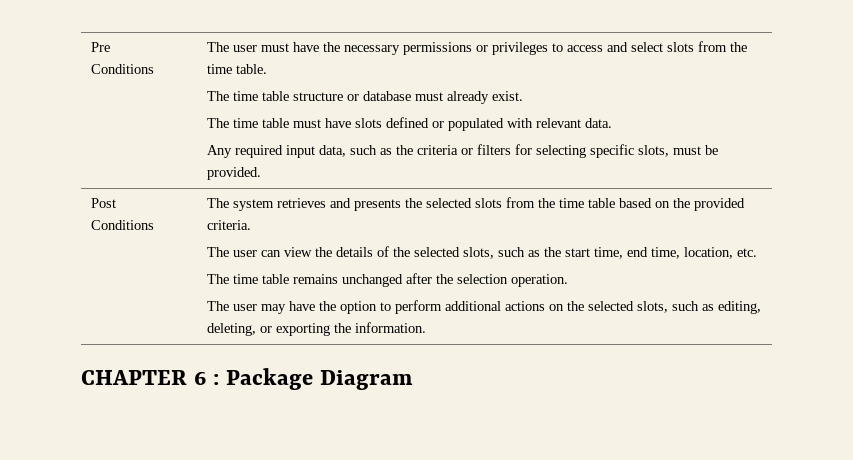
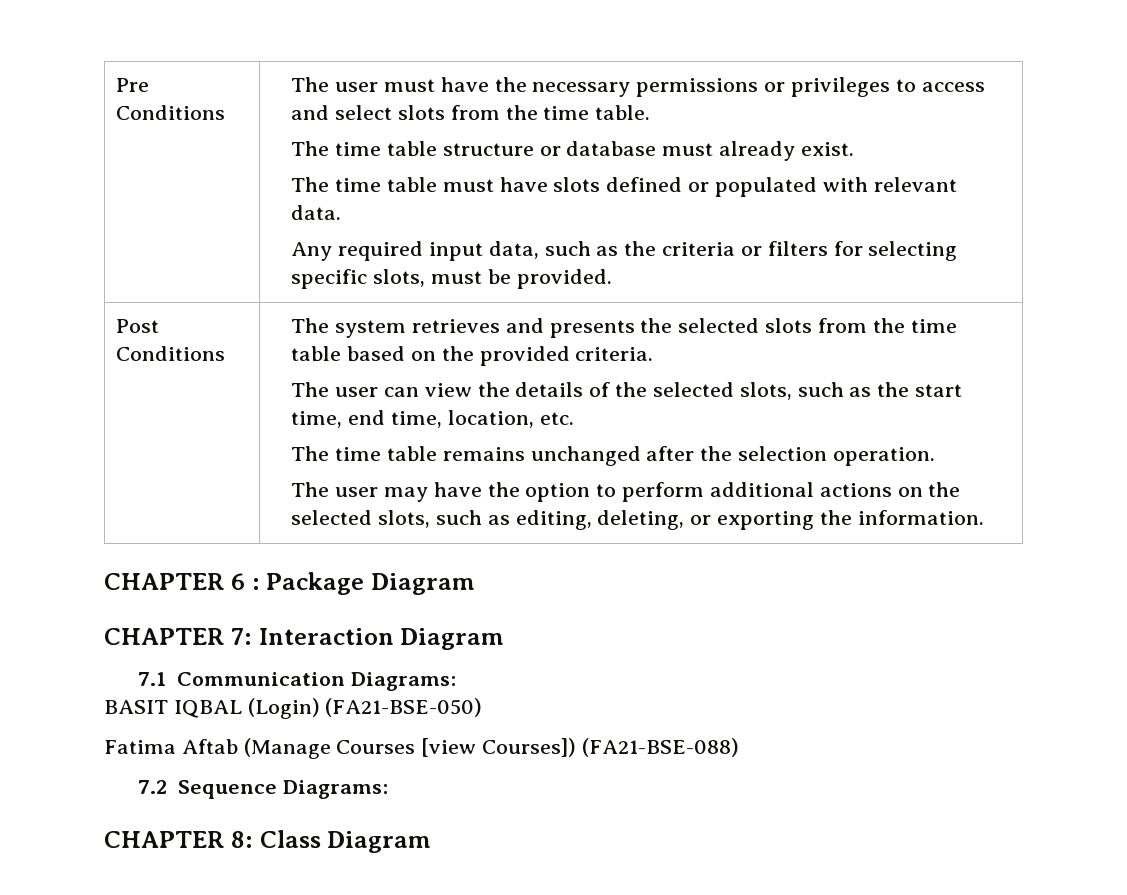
+ CHAPTER 7: Interaction Diagram
+ 7.1 Communication Diagrams:
+ BASIT IQBAL (Login) (FA21-BSE-050)
+ Fatima Aftab (Manage Courses [view Courses]) (FA21-BSE-088)
+ 7.2 Sequence Diagrams:
+ CHAPTER 8: Class Diagram

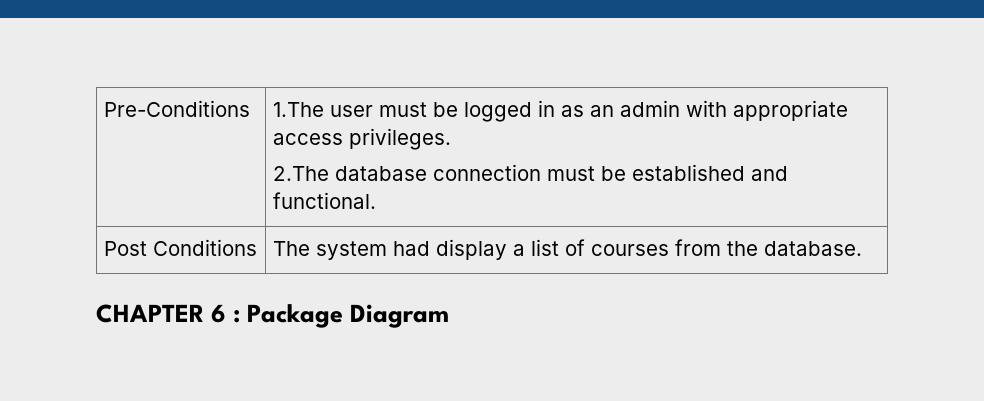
- Pre Conditions | The user must have the necessary permissions or privileges to access and select slots from the time table.
- The time table structure or database must already exist.
- The time table must have slots defined or populated with relevant data.
- Any required input data, such as the criteria or filters for selecting specific slots, must be provided.
- Post Conditions | The system retrieves and presents the selected slots from the time table based on the provided criteria.
- The user can view the details of the selected slots, such as the start time, end time, location, etc.
- The time table remains unchanged after the selection operation.
- The user may have the option to perform additional actions on the selected slots, such as editing, deleting, or exporting the information.
+ Pre-Conditions | 1.The user must be logged in as an admin with appropriate access privileges.
+ 2.The database connection must be established and functional.
+ Post Conditions | The system had display a list of courses from the database.
- CHAPTER 7: Interaction Diagram
- 7.1 Communication Diagrams:
- BASIT IQBAL (Login) (FA21-BSE-050)
- Fatima Aftab (Manage Courses [view Courses]) (FA21-BSE-088)
- 7.2 Sequence Diagrams:
- CHAPTER 8: Class Diagram

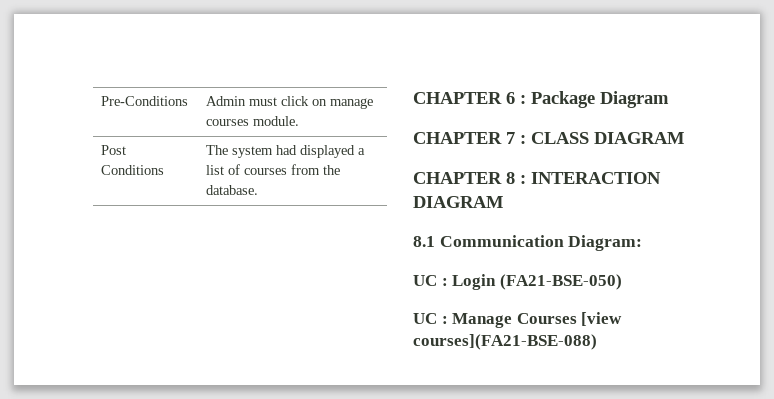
- Pre-Conditions | 1.The user must be logged in as an admin with appropriate access privileges.
- 2.The database connection must be established and functional.
+ Pre-Conditions | Admin must click on manage courses module.
- Post Conditions | The system had display a list of courses from the database.
+ Post Conditions | The system had displayed a list of courses from the database.
+ CHAPTER 7 : CLASS DIAGRAM
+ CHAPTER 8 : INTERACTION DIAGRAM
+ 8.1 Communication Diagram:
+ UC : Login (FA21-BSE-050)
+ UC : Manage Courses [view courses](FA21-BSE-088)

